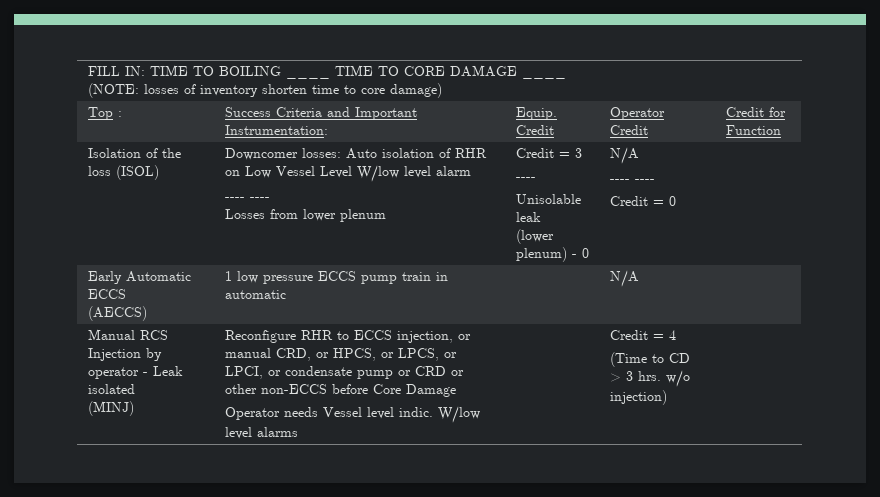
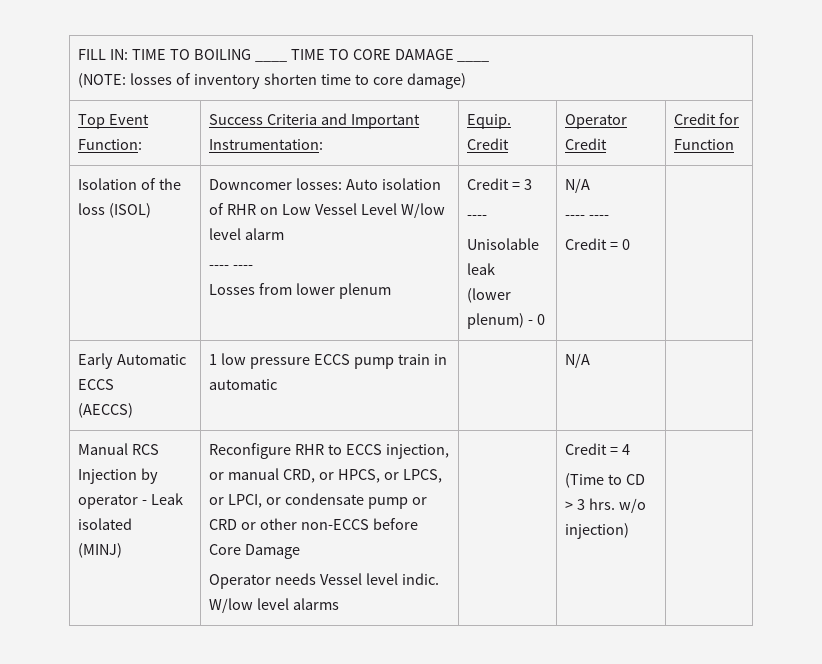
- Top : | Success Criteria and Important Instrumentation: | Equip. Credit | Operator Credit | Credit for Function
+ Top Event Function: | Success Criteria and Important Instrumentation: | Equip. Credit | Operator Credit | Credit for Function

